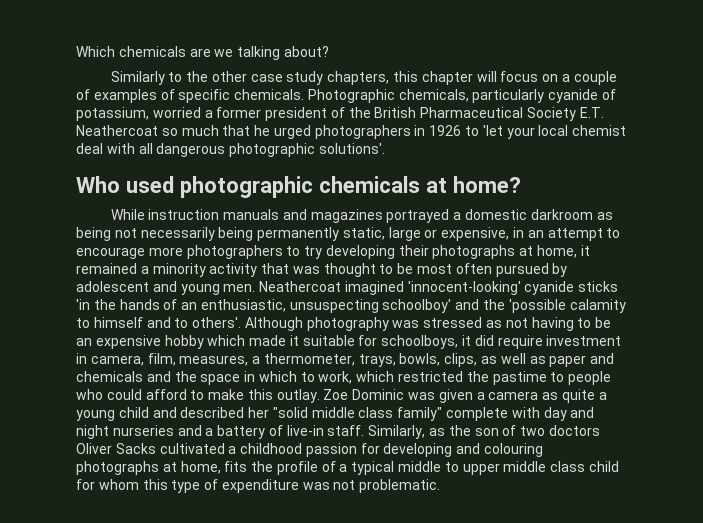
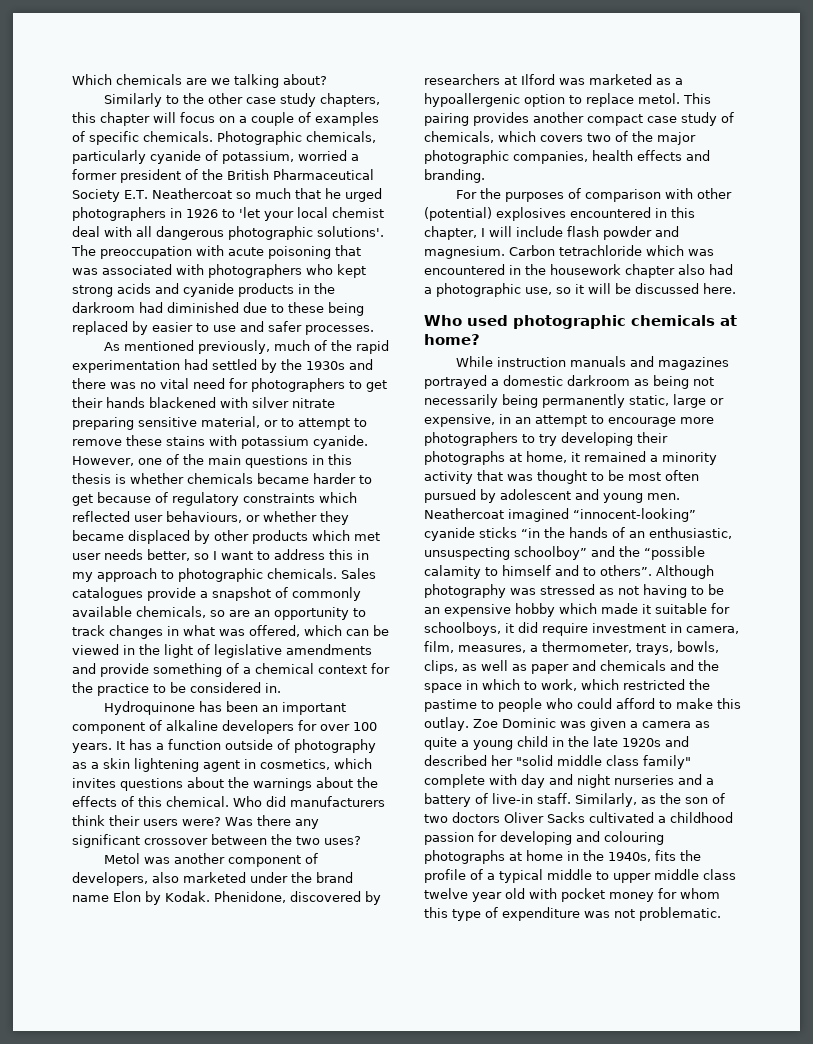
+ The preoccupation with acute poisoning that was associated with photographers who kept strong acids and cyanide products in the darkroom had diminished due to these being replaced by easier to use and safer processes.
+ As mentioned previously, much of the rapid experimentation had settled by the 1930s and there was no vital need for photographers to get their hands blackened with silver nitrate preparing sensitive material, or to attempt to remove these stains with potassium cyanide. However, one of the main questions in this thesis is whether chemicals became harder to get because of regulatory constraints which reflected user behaviours, or whether they became displaced by other products which met user needs better, so I want to address this in my approach to photographic chemicals. Sales catalogues provide a snapshot of commonly available chemicals, so are an opportunity to track changes in what was offered, which can be viewed in the light of legislative amendments and provide something of a chemical context for the practice to be considered in.
+ Hydroquinone has been an important component of alkaline developers for over 100 years. It has a function outside of photography as a skin lightening agent in cosmetics, which invites questions about the warnings about the effects of this chemical. Who did manufacturers think their users were? Was there any significant crossover between the two uses?
+ Metol was another component of developers, also marketed under the brand name Elon by Kodak. Phenidone, discovered by researchers at Ilford was marketed as a hypoallergenic option to replace metol. This pairing provides another compact case study of chemicals, which covers two of the major photographic companies, health effects and branding.
+ For the purposes of comparison with other (potential) explosives encountered in this chapter, I will include flash powder and magnesium. Carbon tetrachloride which was encountered in the housework chapter also had a photographic use, so it will be discussed here.
- Neathercoat imagined 'innocent-looking' cyanide sticks 'in the hands of an enthusiastic, unsuspecting schoolboy' and the 'possible calamity to himself and to others'.
+ Neathercoat imagined “innocent-looking” cyanide sticks “in the hands of an enthusiastic, unsuspecting schoolboy” and the “possible calamity to himself and to others”.
- Zoe Dominic was given a camera as quite a young child and described her "solid middle class family" complete with day and night nurseries and a battery of live-in staff.
+ Zoe Dominic was given a camera as quite a young child in the late 1920s and described her "solid middle class family" complete with day and night nurseries and a battery of live-in staff.
- Similarly, as the son of two doctors Oliver Sacks cultivated a childhood passion for developing and colouring photographs at home, fits the profile of a typical middle to upper middle class child for whom this type of expenditure was not problematic.
+ Similarly, as the son of two doctors Oliver Sacks cultivated a childhood passion for developing and colouring photographs at home in the 1940s, fits the profile of a typical middle to upper middle class twelve year old with pocket money for whom this type of expenditure was not problematic.

